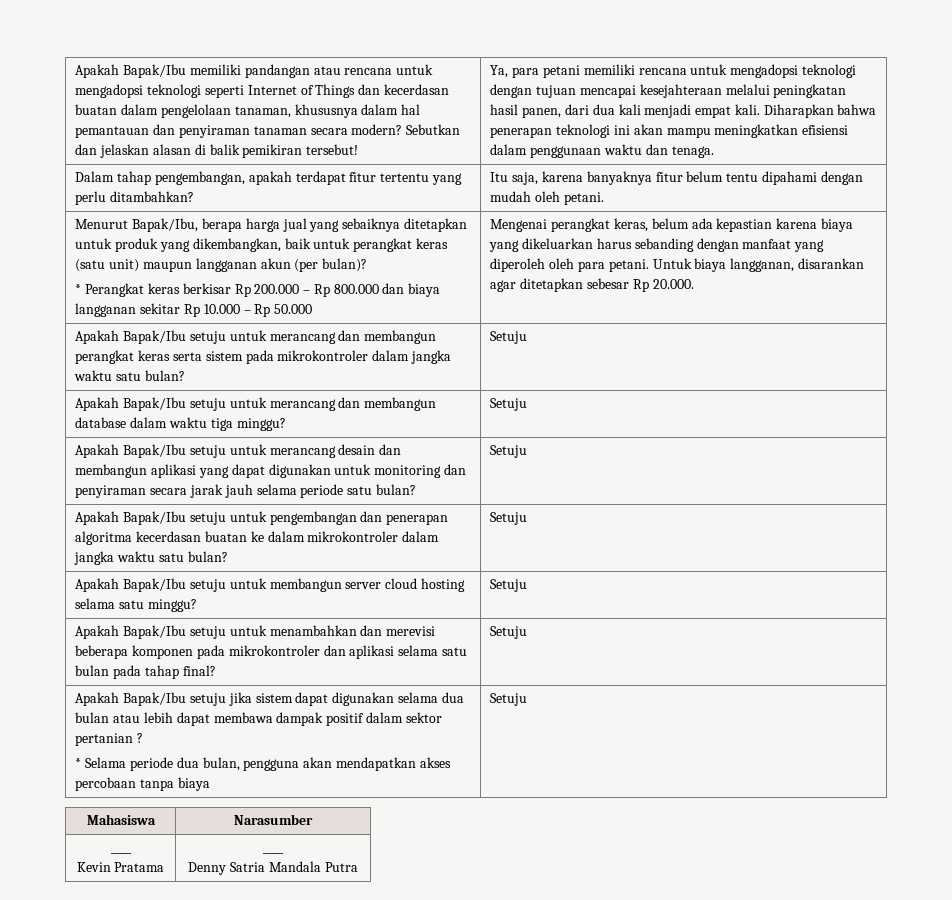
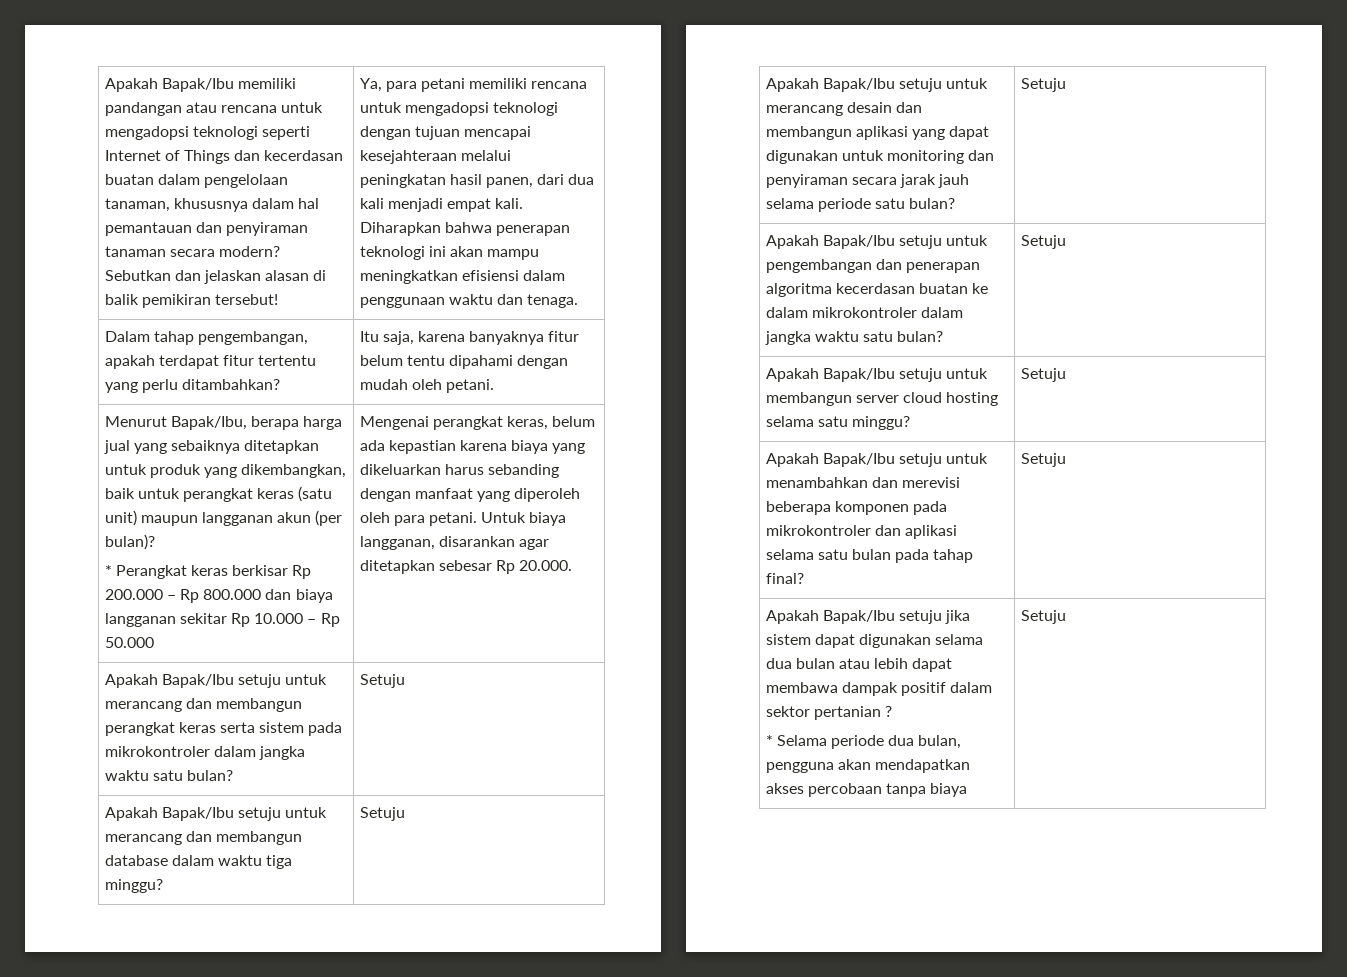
- Mahasiswa | Narasumber
- ____
- Kevin Pratama | ____
- Denny Satria Mandala Putra

